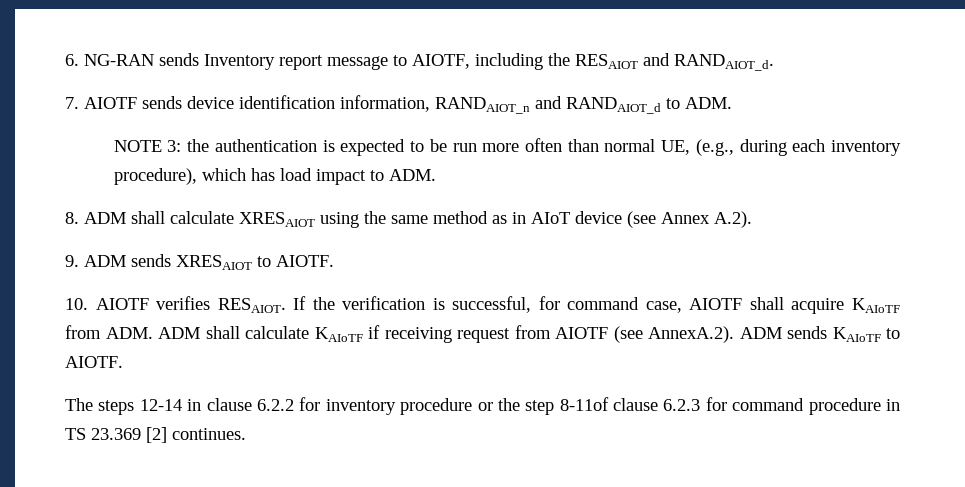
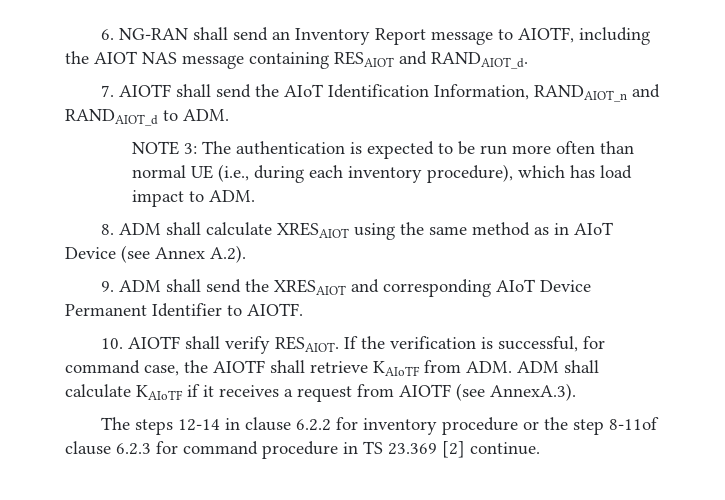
- 6. NG-RAN sends Inventory report message to AIOTF, including the RESAIOT and RANDAIOT_d.
+ 6. NG-RAN shall send an Inventory Report message to AIOTF, including the AIOT NAS message containing RESAIOT and RANDAIOT_d.
- 7. AIOTF sends device identification information, RANDAIOT_n and RANDAIOT_d to ADM.
+ 7. AIOTF shall send the AIoT Identification Information, RANDAIOT_n and RANDAIOT_d to ADM.
- NOTE 3: the authentication is expected to be run more often than normal UE, (e.g., during each inventory procedure), which has load impact to ADM.
+ NOTE 3: The authentication is expected to be run more often than normal UE (i.e., during each inventory procedure), which has load impact to ADM.
- 8. ADM shall calculate XRESAIOT using the same method as in AIoT device (see Annex A.2).
+ 8. ADM shall calculate XRESAIOT using the same method as in AIoT Device (see Annex A.2).
- 9. ADM sends XRESAIOT to AIOTF.
+ 9. ADM shall send the XRESAIOT and corresponding AIoT Device Permanent Identifier to AIOTF.
- 10. AIOTF verifies RESAIOT.
+ 10. AIOTF shall verify RESAIOT.
- If the verification is successful, for command case, AIOTF shall acquire KAIoTF from ADM. ADM shall calculate KAIoTF if receiving request from AIOTF (see AnnexA.2). ADM sends KAIoTF to AIOTF.
+ If the verification is successful, for command case, the AIOTF shall retrieve KAIoTF from ADM. ADM shall calculate KAIoTF if it receives a request from AIOTF (see AnnexA.3).
- The steps 12-14 in clause 6.2.2 for inventory procedure or the step 8-11of clause 6.2.3 for command procedure in TS 23.369 [2] continues.
+ The steps 12-14 in clause 6.2.2 for inventory procedure or the step 8-11of clause 6.2.3 for command procedure in TS 23.369 [2] continue.

